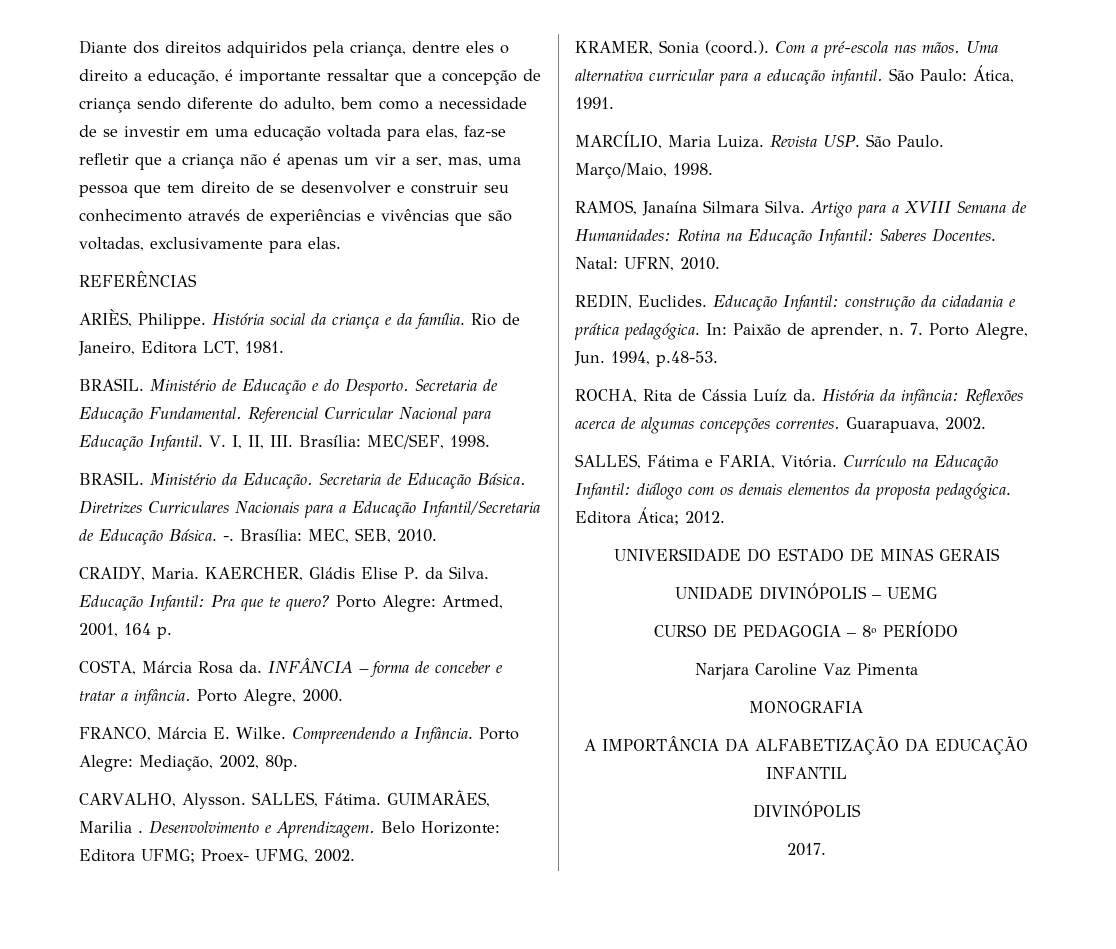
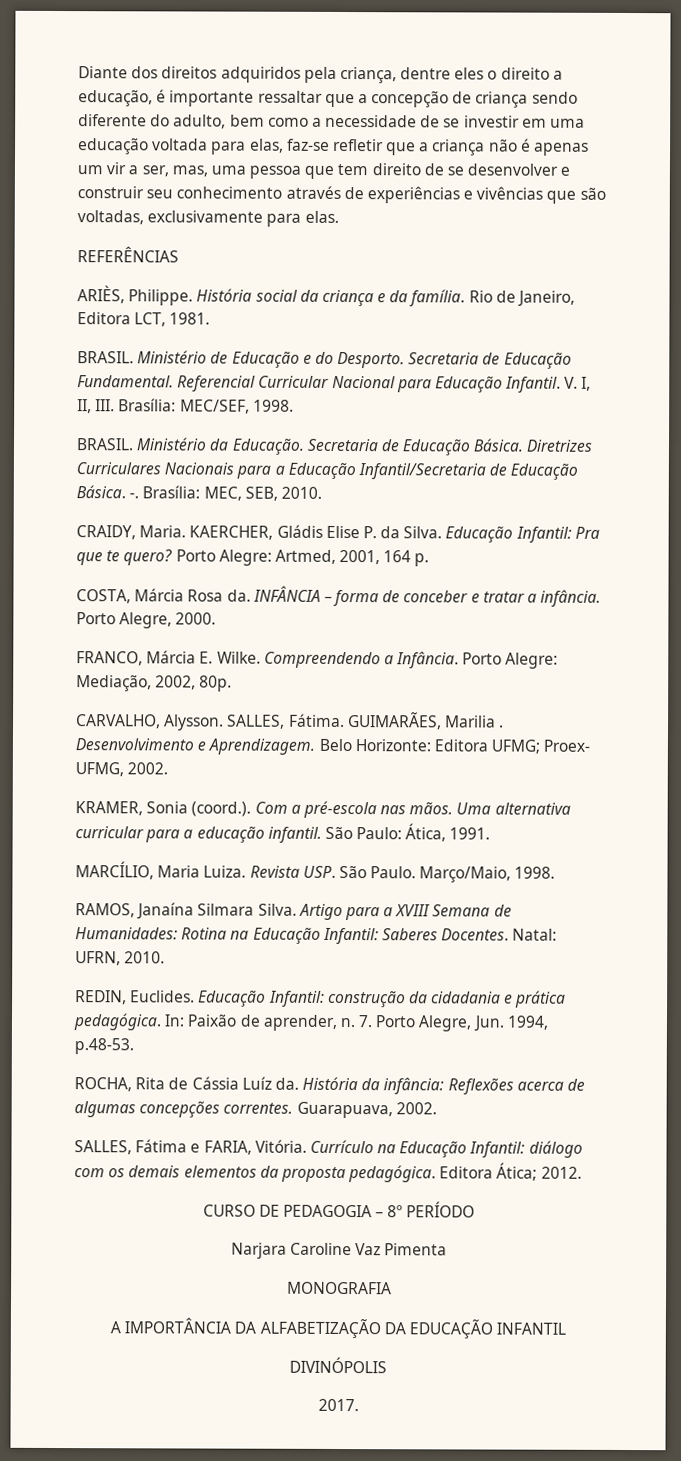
- UNIVERSIDADE DO ESTADO DE MINAS GERAIS
- UNIDADE DIVINÓPOLIS – UEMG

